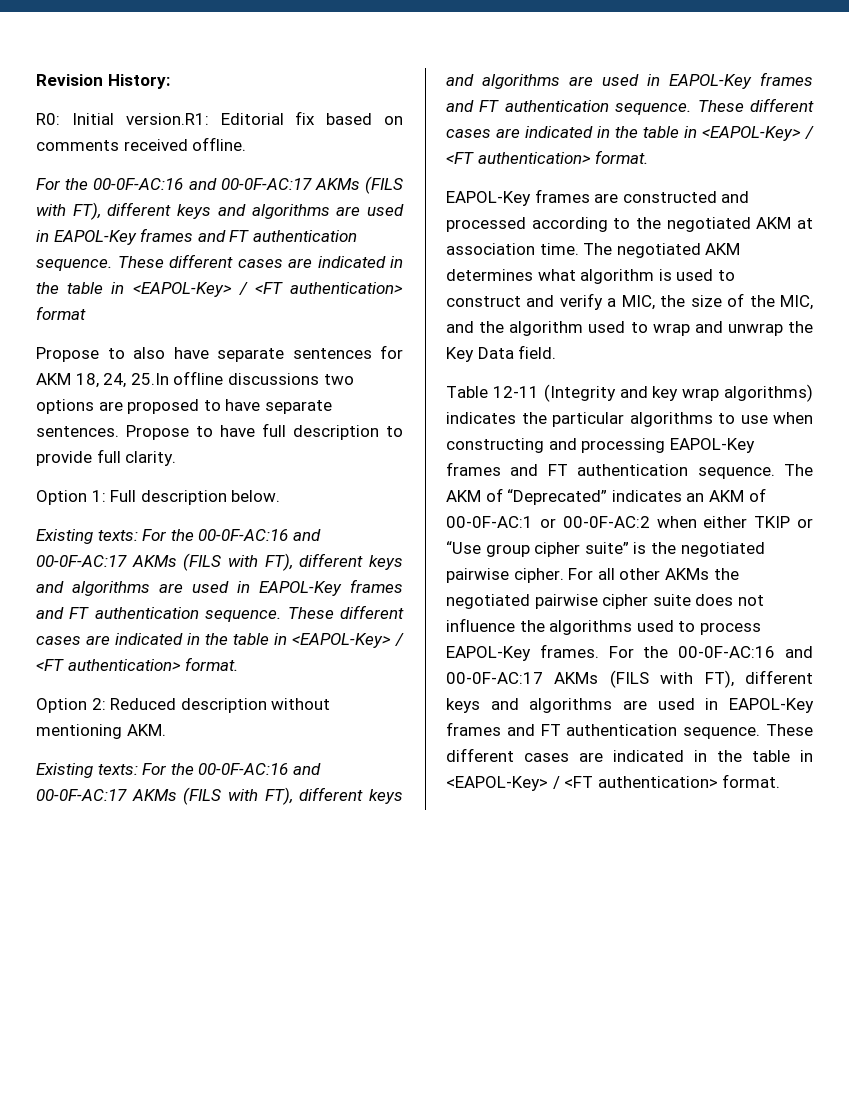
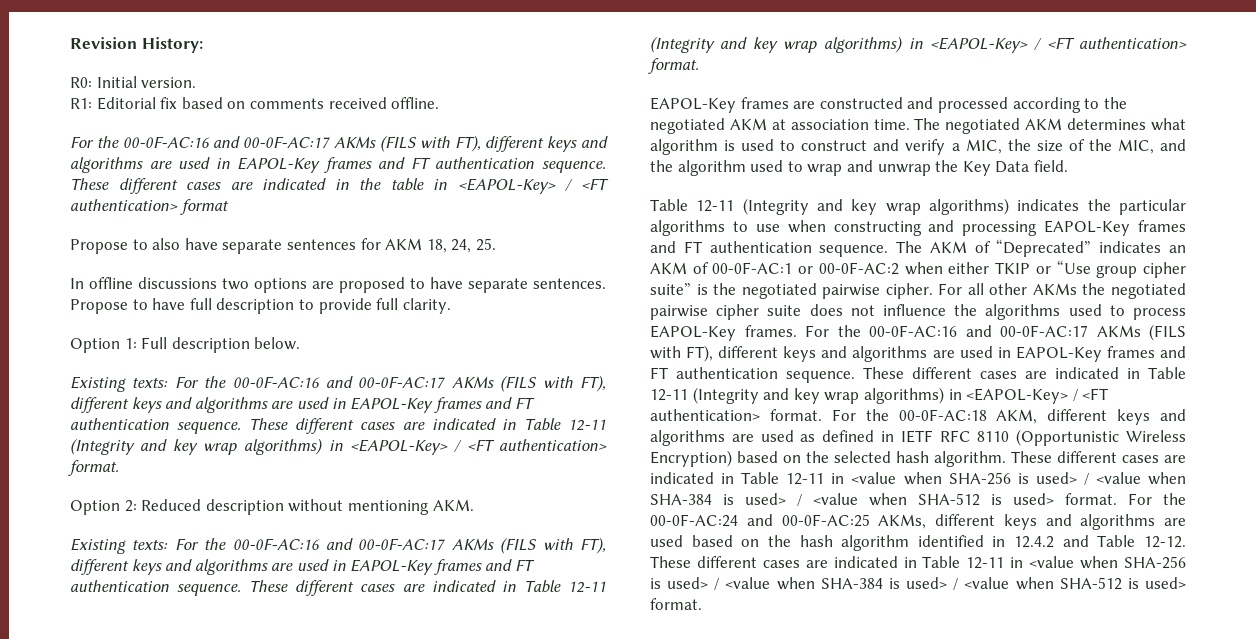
- R0: Initial version.R1: Editorial fix based on comments received offline.
+ R0: Initial version.
+ R1: Editorial fix based on comments received offline.
- Propose to also have separate sentences for AKM 18, 24, 25.In offline discussions two options are proposed to have separate sentences.
+ Propose to also have separate sentences for AKM 18, 24, 25.
+ In offline discussions two options are proposed to have separate sentences.
  Option 1: Full description below.
- Existing texts: For the 00-0F-AC:16 and 00-0F-AC:17 AKMs (FILS with FT), different keys and algorithms are used in EAPOL-Key frames and FT authentication sequence. These different cases are indicated in the table in <EAPOL-Key> / <FT authentication> format.
+ Existing texts: For the 00-0F-AC:16 and 00-0F-AC:17 AKMs (FILS with FT), different keys and algorithms are used in EAPOL-Key frames and FT authentication sequence. These different cases are indicated in Table 12-11 (Integrity and key wrap algorithms) in <EAPOL-Key> / <FT authentication> format.
  Option 2: Reduced description without mentioning AKM.
- Existing texts: For the 00-0F-AC:16 and 00-0F-AC:17 AKMs (FILS with FT), different keys and algorithms are used in EAPOL-Key frames and FT authentication sequence. These different cases are indicated in the table in <EAPOL-Key> / <FT authentication> format.
+ Existing texts: For the 00-0F-AC:16 and 00-0F-AC:17 AKMs (FILS with FT), different keys and algorithms are used in EAPOL-Key frames and FT authentication sequence. These different cases are indicated in Table 12-11 (Integrity and key wrap algorithms) in <EAPOL-Key> / <FT authentication> format.
- For all other AKMs the negotiated pairwise cipher suite does not influence the algorithms used to process EAPOL-Key frames. For the 00-0F-AC:16 and 00-0F-AC:17 AKMs (FILS with FT), different keys and algorithms are used in EAPOL-Key frames and FT authentication sequence. These different cases are indicated in the table in <EAPOL-Key> / <FT authentication> format.
+ For all other AKMs the negotiated pairwise cipher suite does not influence the algorithms used to process EAPOL-Key frames. For the 00-0F-AC:16 and 00-0F-AC:17 AKMs (FILS with FT), different keys and algorithms are used in EAPOL-Key frames and FT authentication sequence. These different cases are indicated in Table 12-11 (Integrity and key wrap algorithms) in <EAPOL-Key> / <FT authentication> format. For the 00-0F-AC:18 AKM, different keys and algorithms are used as defined in IETF RFC 8110 (Opportunistic Wireless Encryption) based on the selected hash algorithm. These different cases are indicated in Table 12-11 in <value when SHA-256 is used> / <value when SHA-384 is used> / <value when SHA-512 is used> format. For the 00-0F-AC:24 and 00-0F-AC:25 AKMs, different keys and algorithms are used based on the hash algorithm identified in 12.4.2 and Table 12-12. These different cases are indicated in Table 12-11 in <value when SHA-256 is used> / <value when SHA-384 is used> / <value when SHA-512 is used> format.

